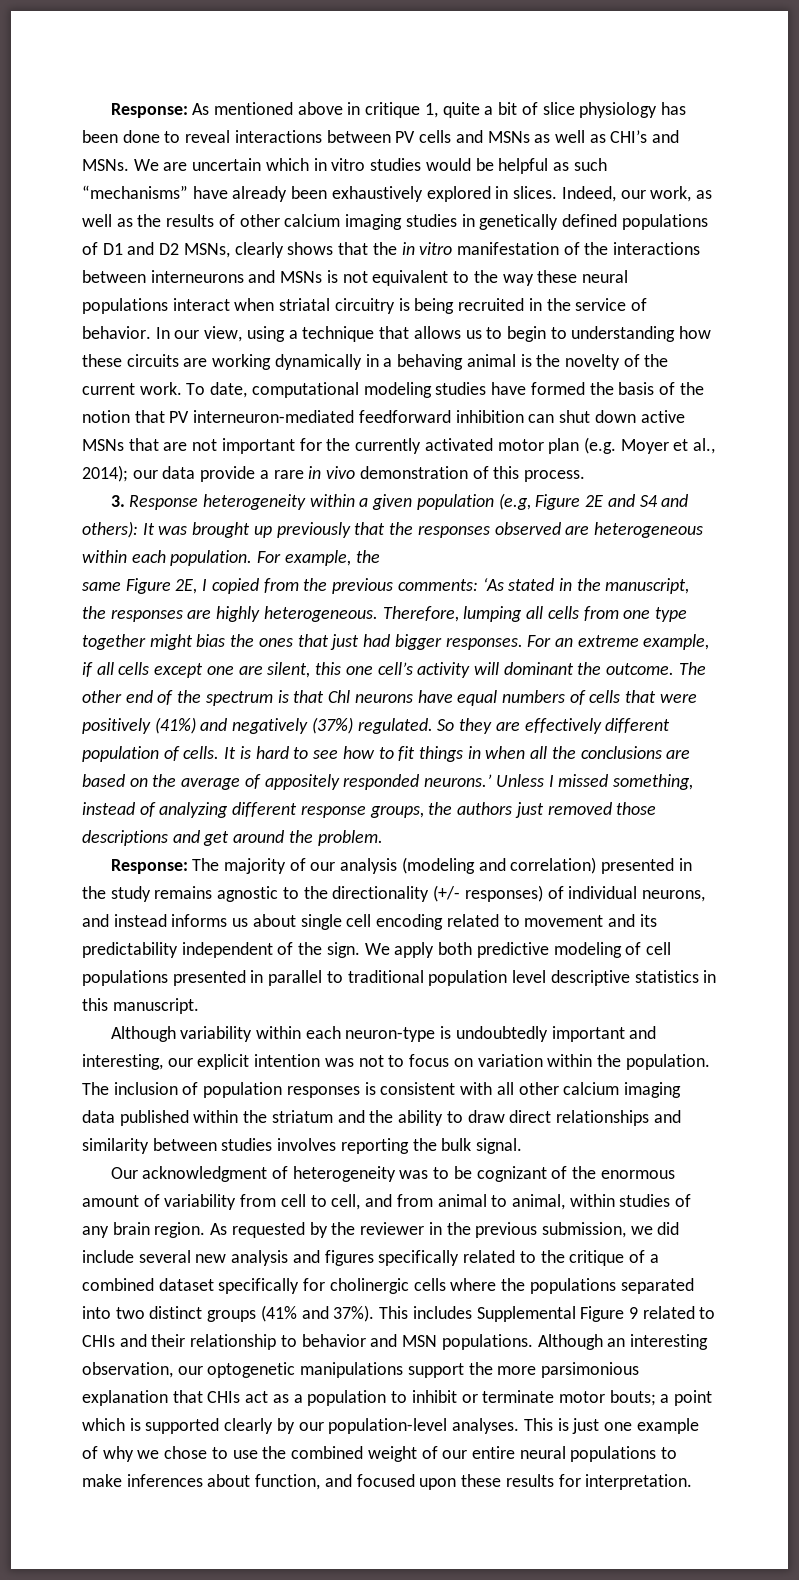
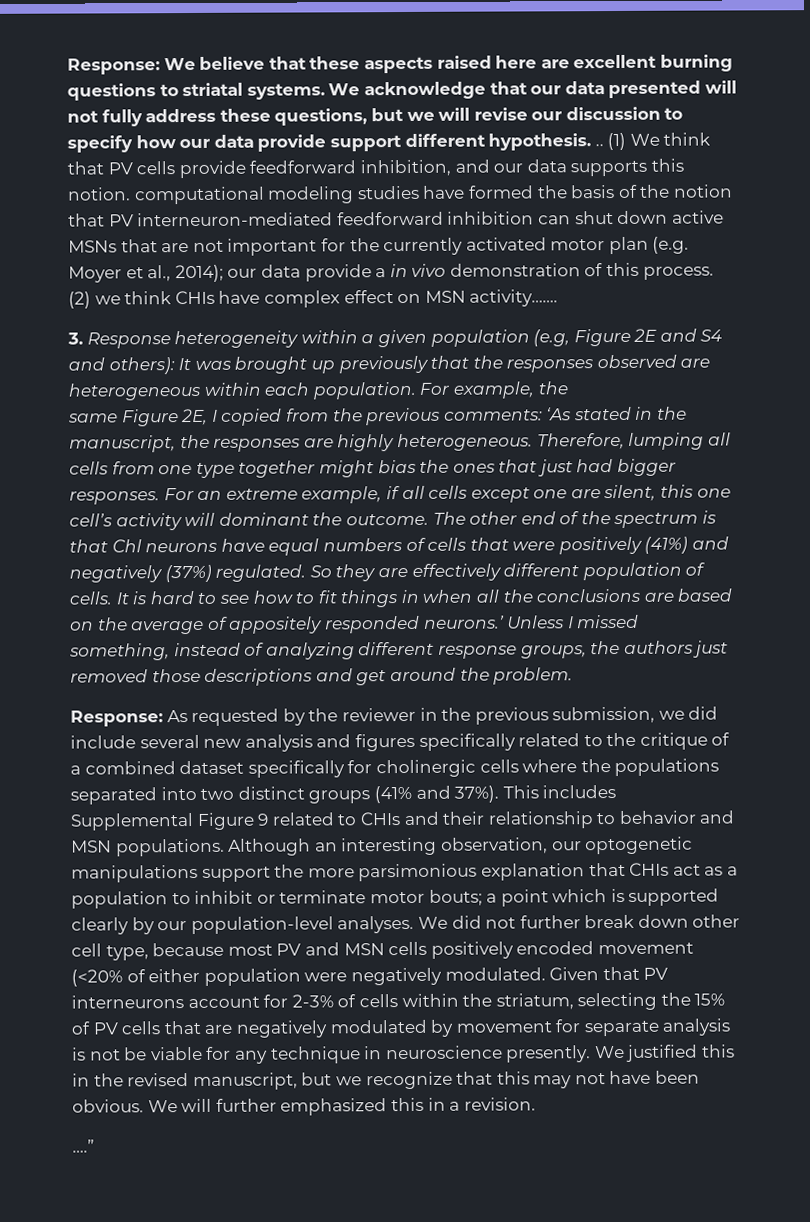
- Response: As mentioned above in critique 1, quite a bit of slice physiology has been done to reveal interactions between PV cells and MSNs as well as CHI’s and MSNs. We are uncertain which in vitro studies would be helpful as such “mechanisms” have already been exhaustively explored in slices. Indeed, our work, as well as the results of other calcium imaging studies in genetically defined populations of D1 and D2 MSNs, clearly shows that the in vitro manifestation of the interactions between interneurons and MSNs is not equivalent to the way these neural populations interact when striatal circuitry is being recruited in the service of behavior. In our view, using a technique that allows us to begin to understanding how these circuits are working dynamically in a behaving animal is the novelty of the current work. To date, computational modeling studies have formed the basis of the notion that PV interneuron-mediated feedforward inhibition can shut down active MSNs that are not important for the currently activated motor plan (e.g. Moyer et al., 2014); our data provide a rare in vivo demonstration of this process.
+ Response: We believe that these aspects raised here are excellent burning questions to striatal systems. We acknowledge that our data presented will not fully address these questions, but we will revise our discussion to specify how our data provide support different hypothesis. .. (1) We think that PV cells provide feedforward inhibition, and our data supports this notion. computational modeling studies have formed the basis of the notion that PV interneuron-mediated feedforward inhibition can shut down active MSNs that are not important for the currently activated motor plan (e.g. Moyer et al., 2014); our data provide a in vivo demonstration of this process. (2) we think CHIs have complex effect on MSN activity…….
- Response: The majority of our analysis (modeling and correlation) presented in the study remains agnostic to the directionality (+/- responses) of individual neurons, and instead informs us about single cell encoding related to movement and its predictability independent of the sign. We apply both predictive modeling of cell populations presented in parallel to traditional population level descriptive statistics in this manuscript.
- Although variability within each neuron-type is undoubtedly important and interesting, our explicit intention was not to focus on variation within the population. The inclusion of population responses is consistent with all other calcium imaging data published within the striatum and the ability to draw direct relationships and similarity between studies involves reporting the bulk signal.
- Our acknowledgment of heterogeneity was to be cognizant of the enormous amount of variability from cell to cell, and from animal to animal, within studies of any brain region. As requested by the reviewer in the previous submission, we did include several new analysis and figures specifically related to the critique of a combined dataset specifically for cholinergic cells where the populations separated into two distinct groups (41% and 37%).
+ Response: As requested by the reviewer in the previous submission, we did include several new analysis and figures specifically related to the critique of a combined dataset specifically for cholinergic cells where the populations separated into two distinct groups (41% and 37%).
- This is just one example of why we chose to use the combined weight of our entire neural populations to make inferences about function, and focused upon these results for interpretation.
+ We did not further break down other cell type, because most PV and MSN cells positively encoded movement (<20% of either population were negatively modulated. Given that PV interneurons account for 2-3% of cells within the striatum, selecting the 15% of PV cells that are negatively modulated by movement for separate analysis is not be viable for any technique in neuroscience presently. We justified this in the revised manuscript, but we recognize that this may not have been obvious. We will further emphasized this in a revision.
+ ….”

